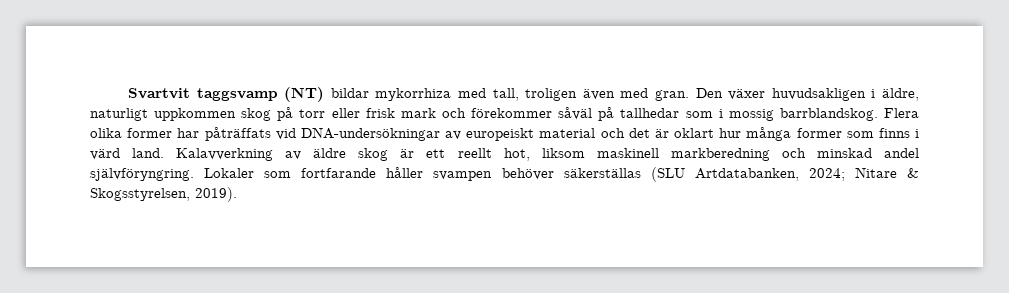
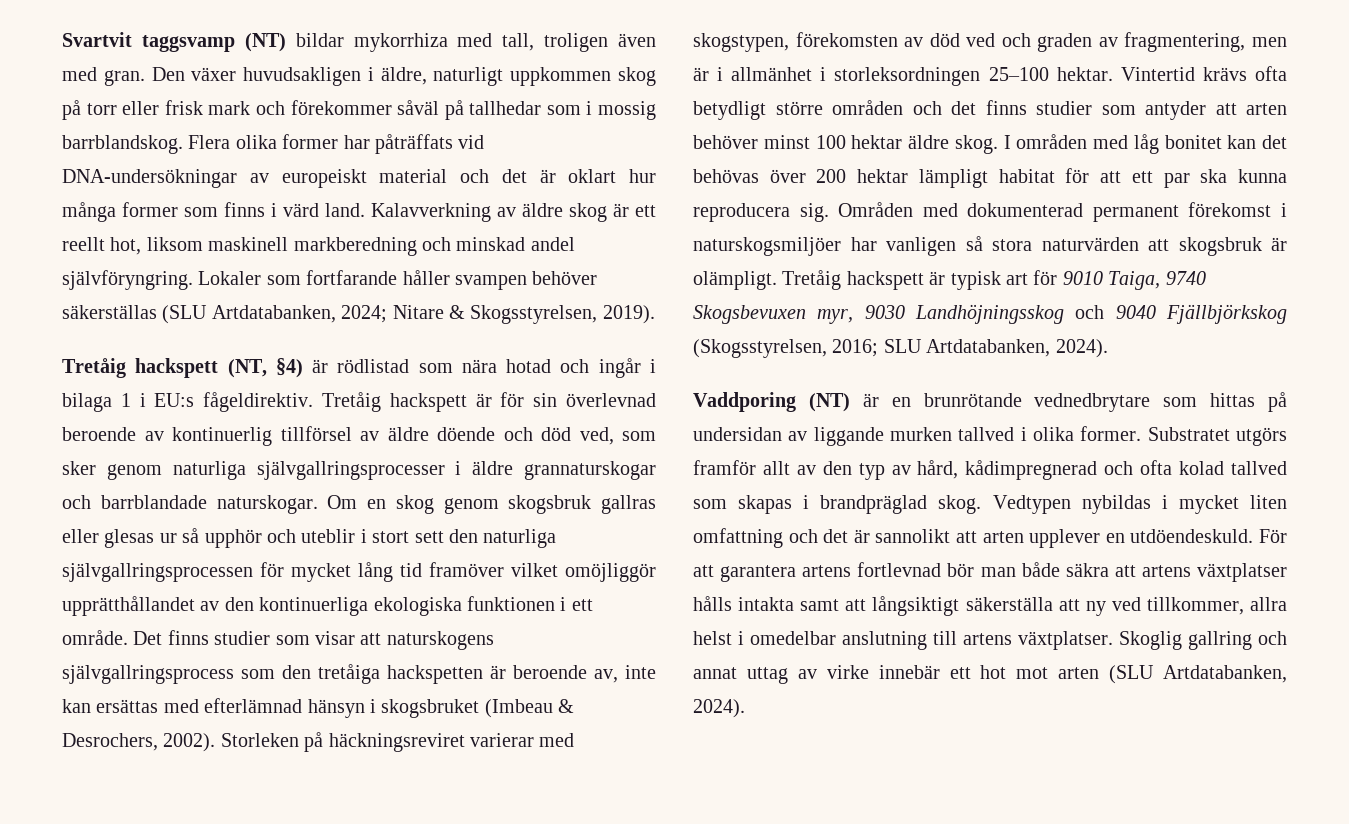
+ Tretåig hackspett (NT, §4) är rödlistad som nära hotad och ingår i bilaga 1 i EU:s fågeldirektiv. Tretåig hackspett är för sin överlevnad beroende av kontinuerlig tillförsel av äldre döende och död ved, som sker genom naturliga självgallringsprocesser i äldre grannaturskogar och barrblandade naturskogar. Om en skog genom skogsbruk gallras eller glesas ur så upphör och uteblir i stort sett den naturliga självgallringsprocessen för mycket lång tid framöver vilket omöjliggör upprätthållandet av den kontinuerliga ekologiska funktionen i ett område. Det finns studier som visar att naturskogens självgallringsprocess som den tretåiga hackspetten är beroende av, inte kan ersättas med efterlämnad hänsyn i skogsbruket (Imbeau & Desrochers, 2002). Storleken på häckningsreviret varierar med skogstypen, förekomsten av död ved och graden av fragmentering, men är i allmänhet i storleksordningen 25–100 hektar. Vintertid krävs ofta betydligt större områden och det finns studier som antyder att arten behöver minst 100 hektar äldre skog. I områden med låg bonitet kan det behövas över 200 hektar lämpligt habitat för att ett par ska kunna reproducera sig. Områden med dokumenterad permanent förekomst i naturskogsmiljöer har vanligen så stora naturvärden att skogsbruk är olämpligt. Tretåig hackspett är typisk art för 9010 Taiga, 9740 Skogsbevuxen myr, 9030 Landhöjningsskog och 9040 Fjällbjörkskog (Skogsstyrelsen, 2016; SLU Artdatabanken, 2024).
+ Vaddporing (NT) är en brunrötande vednedbrytare som hittas på undersidan av liggande murken tallved i olika former. Substratet utgörs framför allt av den typ av hård, kådimpregnerad och ofta kolad tallved som skapas i brandpräglad skog. Vedtypen nybildas i mycket liten omfattning och det är sannolikt att arten upplever en utdöendeskuld. För att garantera artens fortlevnad bör man både säkra att artens växtplatser hålls intakta samt att långsiktigt säkerställa att ny ved tillkommer, allra helst i omedelbar anslutning till artens växtplatser. Skoglig gallring och annat uttag av virke innebär ett hot mot arten (SLU Artdatabanken, 2024).

